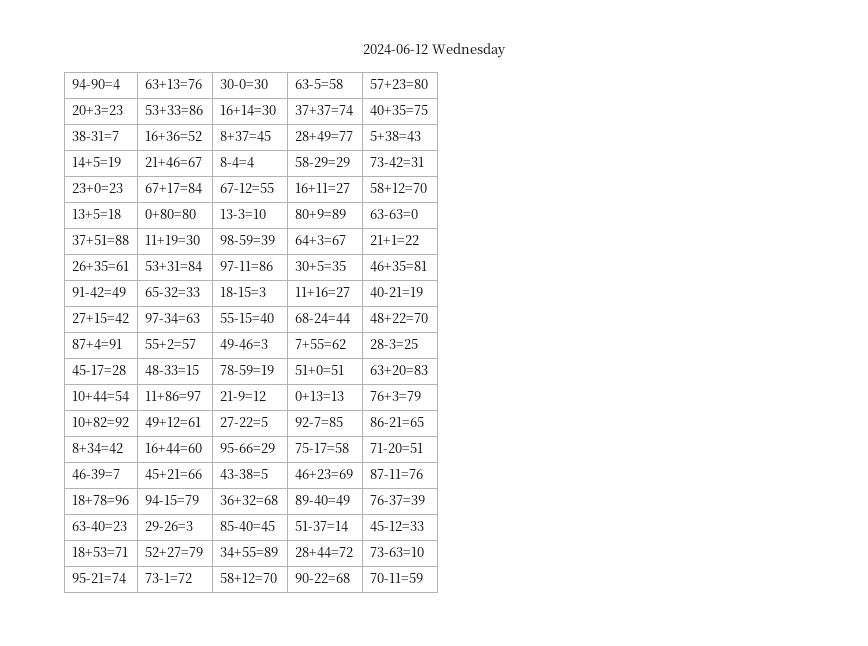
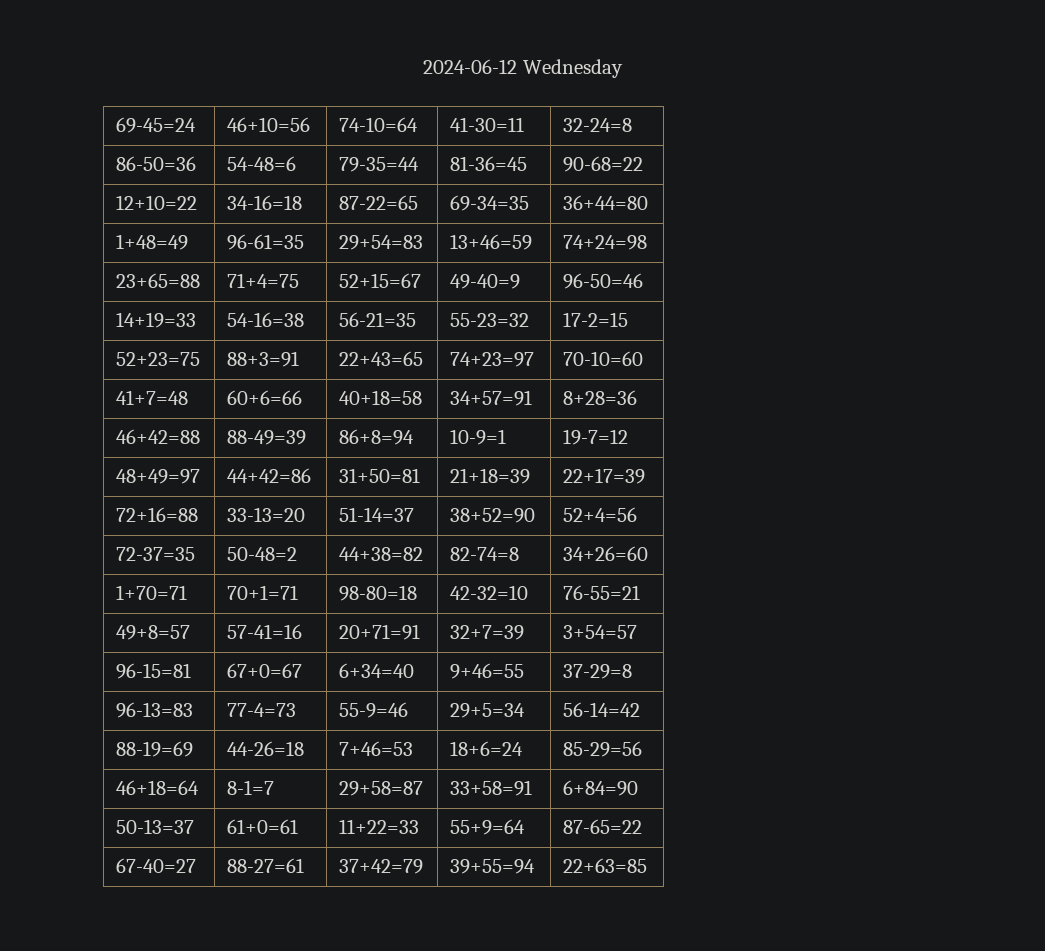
- 94-90=4 | 63+13=76 | 30-0=30 | 63-5=58 | 57+23=80
- 20+3=23 | 53+33=86 | 16+14=30 | 37+37=74 | 40+35=75
- 38-31=7 | 16+36=52 | 8+37=45 | 28+49=77 | 5+38=43
- 14+5=19 | 21+46=67 | 8-4=4 | 58-29=29 | 73-42=31
- 23+0=23 | 67+17=84 | 67-12=55 | 16+11=27 | 58+12=70
- 13+5=18 | 0+80=80 | 13-3=10 | 80+9=89 | 63-63=0
- 37+51=88 | 11+19=30 | 98-59=39 | 64+3=67 | 21+1=22
- 26+35=61 | 53+31=84 | 97-11=86 | 30+5=35 | 46+35=81
- 91-42=49 | 65-32=33 | 18-15=3 | 11+16=27 | 40-21=19
- 27+15=42 | 97-34=63 | 55-15=40 | 68-24=44 | 48+22=70
- 87+4=91 | 55+2=57 | 49-46=3 | 7+55=62 | 28-3=25
- 45-17=28 | 48-33=15 | 78-59=19 | 51+0=51 | 63+20=83
- 10+44=54 | 11+86=97 | 21-9=12 | 0+13=13 | 76+3=79
- 10+82=92 | 49+12=61 | 27-22=5 | 92-7=85 | 86-21=65
- 8+34=42 | 16+44=60 | 95-66=29 | 75-17=58 | 71-20=51
- 46-39=7 | 45+21=66 | 43-38=5 | 46+23=69 | 87-11=76
- 18+78=96 | 94-15=79 | 36+32=68 | 89-40=49 | 76-37=39
- 63-40=23 | 29-26=3 | 85-40=45 | 51-37=14 | 45-12=33
- 18+53=71 | 52+27=79 | 34+55=89 | 28+44=72 | 73-63=10
- 95-21=74 | 73-1=72 | 58+12=70 | 90-22=68 | 70-11=59
+ 69-45=24 | 46+10=56 | 74-10=64 | 41-30=11 | 32-24=8
+ 86-50=36 | 54-48=6 | 79-35=44 | 81-36=45 | 90-68=22
+ 12+10=22 | 34-16=18 | 87-22=65 | 69-34=35 | 36+44=80
+ 1+48=49 | 96-61=35 | 29+54=83 | 13+46=59 | 74+24=98
+ 23+65=88 | 71+4=75 | 52+15=67 | 49-40=9 | 96-50=46
+ 14+19=33 | 54-16=38 | 56-21=35 | 55-23=32 | 17-2=15
+ 52+23=75 | 88+3=91 | 22+43=65 | 74+23=97 | 70-10=60
+ 41+7=48 | 60+6=66 | 40+18=58 | 34+57=91 | 8+28=36
+ 46+42=88 | 88-49=39 | 86+8=94 | 10-9=1 | 19-7=12
+ 48+49=97 | 44+42=86 | 31+50=81 | 21+18=39 | 22+17=39
+ 72+16=88 | 33-13=20 | 51-14=37 | 38+52=90 | 52+4=56
+ 72-37=35 | 50-48=2 | 44+38=82 | 82-74=8 | 34+26=60
+ 1+70=71 | 70+1=71 | 98-80=18 | 42-32=10 | 76-55=21
+ 49+8=57 | 57-41=16 | 20+71=91 | 32+7=39 | 3+54=57
+ 96-15=81 | 67+0=67 | 6+34=40 | 9+46=55 | 37-29=8
+ 96-13=83 | 77-4=73 | 55-9=46 | 29+5=34 | 56-14=42
+ 88-19=69 | 44-26=18 | 7+46=53 | 18+6=24 | 85-29=56
+ 46+18=64 | 8-1=7 | 29+58=87 | 33+58=91 | 6+84=90
+ 50-13=37 | 61+0=61 | 11+22=33 | 55+9=64 | 87-65=22
+ 67-40=27 | 88-27=61 | 37+42=79 | 39+55=94 | 22+63=85

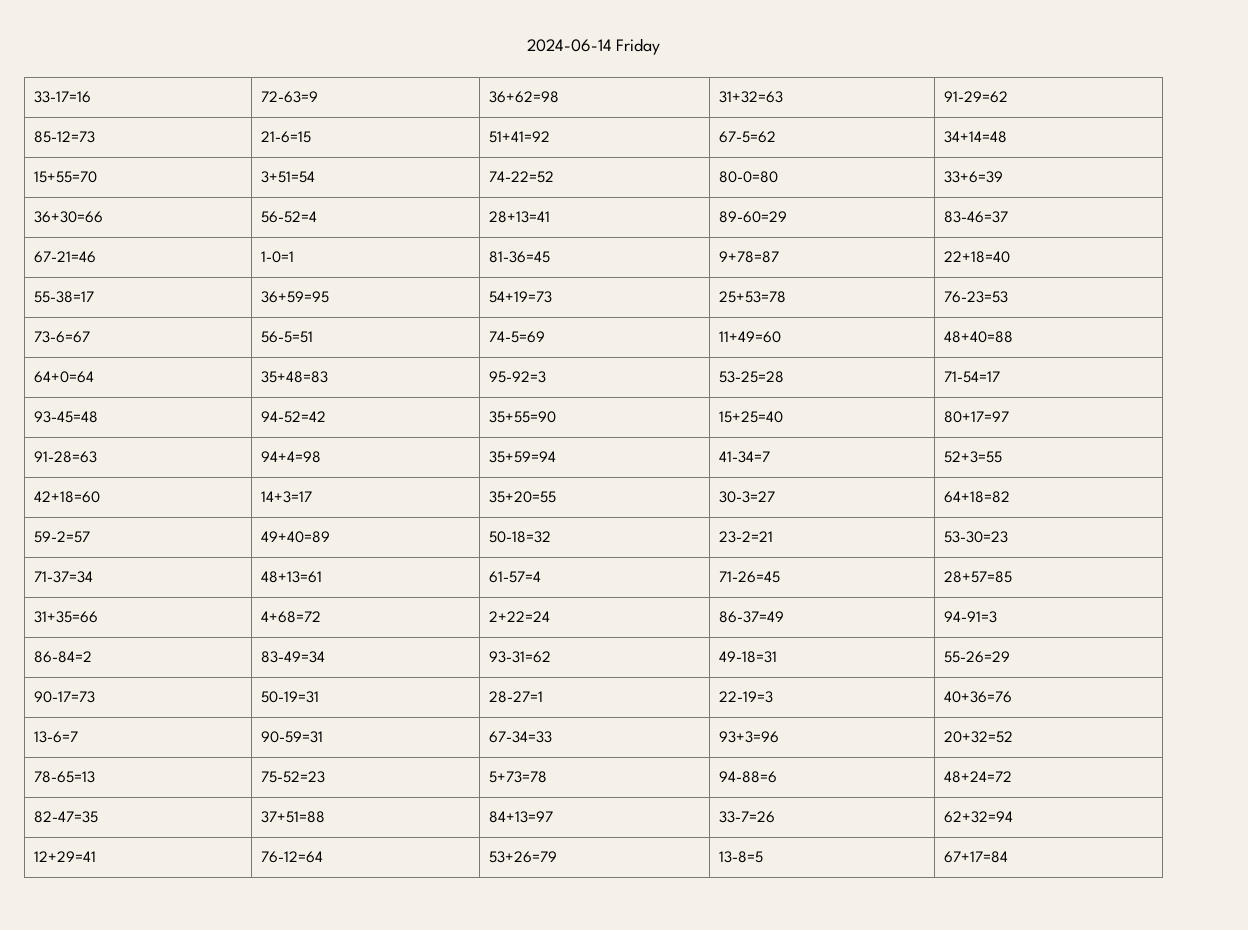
- 2024-06-12 Wednesday
- 69-45=24 | 46+10=56 | 74-10=64 | 41-30=11 | 32-24=8
- 86-50=36 | 54-48=6 | 79-35=44 | 81-36=45 | 90-68=22
- 12+10=22 | 34-16=18 | 87-22=65 | 69-34=35 | 36+44=80
- 1+48=49 | 96-61=35 | 29+54=83 | 13+46=59 | 74+24=98
- 23+65=88 | 71+4=75 | 52+15=67 | 49-40=9 | 96-50=46
- 14+19=33 | 54-16=38 | 56-21=35 | 55-23=32 | 17-2=15
- 52+23=75 | 88+3=91 | 22+43=65 | 74+23=97 | 70-10=60
- 41+7=48 | 60+6=66 | 40+18=58 | 34+57=91 | 8+28=36
- 46+42=88 | 88-49=39 | 86+8=94 | 10-9=1 | 19-7=12
- 48+49=97 | 44+42=86 | 31+50=81 | 21+18=39 | 22+17=39
- 72+16=88 | 33-13=20 | 51-14=37 | 38+52=90 | 52+4=56
- 72-37=35 | 50-48=2 | 44+38=82 | 82-74=8 | 34+26=60
- 1+70=71 | 70+1=71 | 98-80=18 | 42-32=10 | 76-55=21
- 49+8=57 | 57-41=16 | 20+71=91 | 32+7=39 | 3+54=57
- 96-15=81 | 67+0=67 | 6+34=40 | 9+46=55 | 37-29=8
- 96-13=83 | 77-4=73 | 55-9=46 | 29+5=34 | 56-14=42
- 88-19=69 | 44-26=18 | 7+46=53 | 18+6=24 | 85-29=56
- 46+18=64 | 8-1=7 | 29+58=87 | 33+58=91 | 6+84=90
- 50-13=37 | 61+0=61 | 11+22=33 | 55+9=64 | 87-65=22
- 67-40=27 | 88-27=61 | 37+42=79 | 39+55=94 | 22+63=85
+ 2024-06-14 Friday
+ 33-17=16 | 72-63=9 | 36+62=98 | 31+32=63 | 91-29=62
+ 85-12=73 | 21-6=15 | 51+41=92 | 67-5=62 | 34+14=48
+ 15+55=70 | 3+51=54 | 74-22=52 | 80-0=80 | 33+6=39
+ 36+30=66 | 56-52=4 | 28+13=41 | 89-60=29 | 83-46=37
+ 67-21=46 | 1-0=1 | 81-36=45 | 9+78=87 | 22+18=40
+ 55-38=17 | 36+59=95 | 54+19=73 | 25+53=78 | 76-23=53
+ 73-6=67 | 56-5=51 | 74-5=69 | 11+49=60 | 48+40=88
+ 64+0=64 | 35+48=83 | 95-92=3 | 53-25=28 | 71-54=17
+ 93-45=48 | 94-52=42 | 35+55=90 | 15+25=40 | 80+17=97
+ 91-28=63 | 94+4=98 | 35+59=94 | 41-34=7 | 52+3=55
+ 42+18=60 | 14+3=17 | 35+20=55 | 30-3=27 | 64+18=82
+ 59-2=57 | 49+40=89 | 50-18=32 | 23-2=21 | 53-30=23
+ 71-37=34 | 48+13=61 | 61-57=4 | 71-26=45 | 28+57=85
+ 31+35=66 | 4+68=72 | 2+22=24 | 86-37=49 | 94-91=3
+ 86-84=2 | 83-49=34 | 93-31=62 | 49-18=31 | 55-26=29
+ 90-17=73 | 50-19=31 | 28-27=1 | 22-19=3 | 40+36=76
+ 13-6=7 | 90-59=31 | 67-34=33 | 93+3=96 | 20+32=52
+ 78-65=13 | 75-52=23 | 5+73=78 | 94-88=6 | 48+24=72
+ 82-47=35 | 37+51=88 | 84+13=97 | 33-7=26 | 62+32=94
+ 12+29=41 | 76-12=64 | 53+26=79 | 13-8=5 | 67+17=84

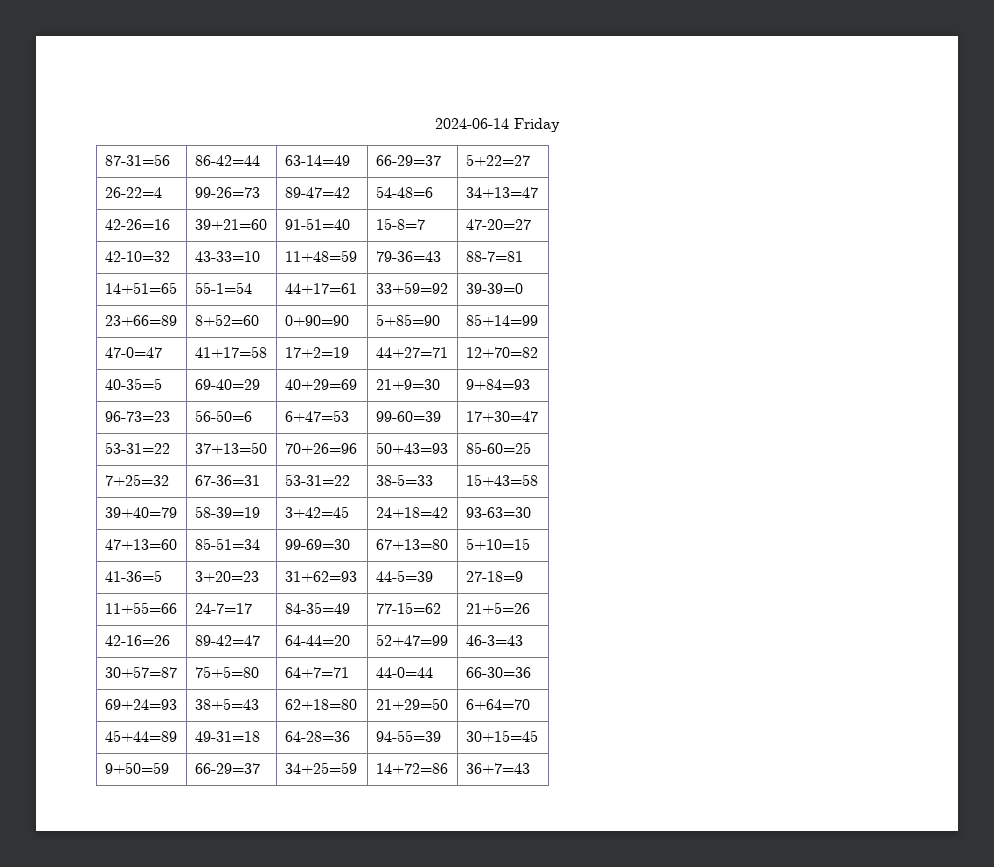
- 33-17=16 | 72-63=9 | 36+62=98 | 31+32=63 | 91-29=62
- 85-12=73 | 21-6=15 | 51+41=92 | 67-5=62 | 34+14=48
- 15+55=70 | 3+51=54 | 74-22=52 | 80-0=80 | 33+6=39
- 36+30=66 | 56-52=4 | 28+13=41 | 89-60=29 | 83-46=37
- 67-21=46 | 1-0=1 | 81-36=45 | 9+78=87 | 22+18=40
- 55-38=17 | 36+59=95 | 54+19=73 | 25+53=78 | 76-23=53
- 73-6=67 | 56-5=51 | 74-5=69 | 11+49=60 | 48+40=88
- 64+0=64 | 35+48=83 | 95-92=3 | 53-25=28 | 71-54=17
- 93-45=48 | 94-52=42 | 35+55=90 | 15+25=40 | 80+17=97
- 91-28=63 | 94+4=98 | 35+59=94 | 41-34=7 | 52+3=55
- 42+18=60 | 14+3=17 | 35+20=55 | 30-3=27 | 64+18=82
- 59-2=57 | 49+40=89 | 50-18=32 | 23-2=21 | 53-30=23
- 71-37=34 | 48+13=61 | 61-57=4 | 71-26=45 | 28+57=85
- 31+35=66 | 4+68=72 | 2+22=24 | 86-37=49 | 94-91=3
- 86-84=2 | 83-49=34 | 93-31=62 | 49-18=31 | 55-26=29
- 90-17=73 | 50-19=31 | 28-27=1 | 22-19=3 | 40+36=76
- 13-6=7 | 90-59=31 | 67-34=33 | 93+3=96 | 20+32=52
- 78-65=13 | 75-52=23 | 5+73=78 | 94-88=6 | 48+24=72
- 82-47=35 | 37+51=88 | 84+13=97 | 33-7=26 | 62+32=94
- 12+29=41 | 76-12=64 | 53+26=79 | 13-8=5 | 67+17=84
+ 87-31=56 | 86-42=44 | 63-14=49 | 66-29=37 | 5+22=27
+ 26-22=4 | 99-26=73 | 89-47=42 | 54-48=6 | 34+13=47
+ 42-26=16 | 39+21=60 | 91-51=40 | 15-8=7 | 47-20=27
+ 42-10=32 | 43-33=10 | 11+48=59 | 79-36=43 | 88-7=81
+ 14+51=65 | 55-1=54 | 44+17=61 | 33+59=92 | 39-39=0
+ 23+66=89 | 8+52=60 | 0+90=90 | 5+85=90 | 85+14=99
+ 47-0=47 | 41+17=58 | 17+2=19 | 44+27=71 | 12+70=82
+ 40-35=5 | 69-40=29 | 40+29=69 | 21+9=30 | 9+84=93
+ 96-73=23 | 56-50=6 | 6+47=53 | 99-60=39 | 17+30=47
+ 53-31=22 | 37+13=50 | 70+26=96 | 50+43=93 | 85-60=25
+ 7+25=32 | 67-36=31 | 53-31=22 | 38-5=33 | 15+43=58
+ 39+40=79 | 58-39=19 | 3+42=45 | 24+18=42 | 93-63=30
+ 47+13=60 | 85-51=34 | 99-69=30 | 67+13=80 | 5+10=15
+ 41-36=5 | 3+20=23 | 31+62=93 | 44-5=39 | 27-18=9
+ 11+55=66 | 24-7=17 | 84-35=49 | 77-15=62 | 21+5=26
+ 42-16=26 | 89-42=47 | 64-44=20 | 52+47=99 | 46-3=43
+ 30+57=87 | 75+5=80 | 64+7=71 | 44-0=44 | 66-30=36
+ 69+24=93 | 38+5=43 | 62+18=80 | 21+29=50 | 6+64=70
+ 45+44=89 | 49-31=18 | 64-28=36 | 94-55=39 | 30+15=45
+ 9+50=59 | 66-29=37 | 34+25=59 | 14+72=86 | 36+7=43

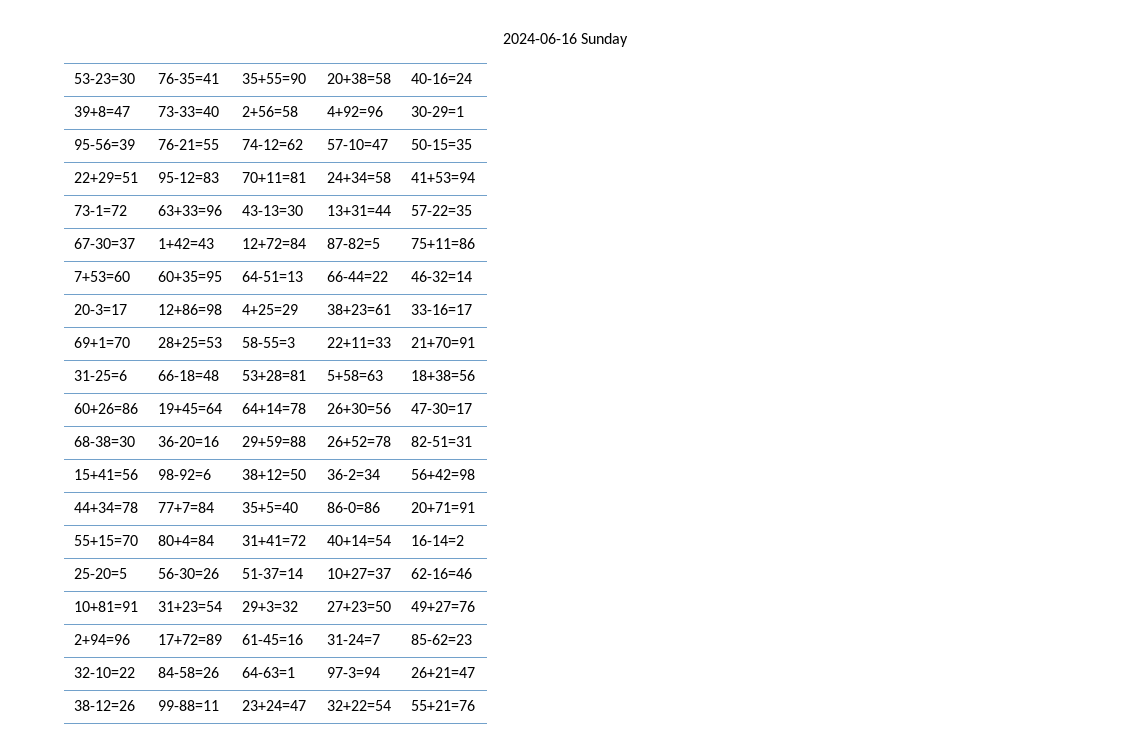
- 2024-06-14 Friday
- 87-31=56 | 86-42=44 | 63-14=49 | 66-29=37 | 5+22=27
- 26-22=4 | 99-26=73 | 89-47=42 | 54-48=6 | 34+13=47
- 42-26=16 | 39+21=60 | 91-51=40 | 15-8=7 | 47-20=27
- 42-10=32 | 43-33=10 | 11+48=59 | 79-36=43 | 88-7=81
- 14+51=65 | 55-1=54 | 44+17=61 | 33+59=92 | 39-39=0
- 23+66=89 | 8+52=60 | 0+90=90 | 5+85=90 | 85+14=99
- 47-0=47 | 41+17=58 | 17+2=19 | 44+27=71 | 12+70=82
- 40-35=5 | 69-40=29 | 40+29=69 | 21+9=30 | 9+84=93
- 96-73=23 | 56-50=6 | 6+47=53 | 99-60=39 | 17+30=47
- 53-31=22 | 37+13=50 | 70+26=96 | 50+43=93 | 85-60=25
- 7+25=32 | 67-36=31 | 53-31=22 | 38-5=33 | 15+43=58
- 39+40=79 | 58-39=19 | 3+42=45 | 24+18=42 | 93-63=30
- 47+13=60 | 85-51=34 | 99-69=30 | 67+13=80 | 5+10=15
- 41-36=5 | 3+20=23 | 31+62=93 | 44-5=39 | 27-18=9
- 11+55=66 | 24-7=17 | 84-35=49 | 77-15=62 | 21+5=26
- 42-16=26 | 89-42=47 | 64-44=20 | 52+47=99 | 46-3=43
- 30+57=87 | 75+5=80 | 64+7=71 | 44-0=44 | 66-30=36
- 69+24=93 | 38+5=43 | 62+18=80 | 21+29=50 | 6+64=70
- 45+44=89 | 49-31=18 | 64-28=36 | 94-55=39 | 30+15=45
- 9+50=59 | 66-29=37 | 34+25=59 | 14+72=86 | 36+7=43
+ 2024-06-16 Sunday
+ 53-23=30 | 76-35=41 | 35+55=90 | 20+38=58 | 40-16=24
+ 39+8=47 | 73-33=40 | 2+56=58 | 4+92=96 | 30-29=1
+ 95-56=39 | 76-21=55 | 74-12=62 | 57-10=47 | 50-15=35
+ 22+29=51 | 95-12=83 | 70+11=81 | 24+34=58 | 41+53=94
+ 73-1=72 | 63+33=96 | 43-13=30 | 13+31=44 | 57-22=35
+ 67-30=37 | 1+42=43 | 12+72=84 | 87-82=5 | 75+11=86
+ 7+53=60 | 60+35=95 | 64-51=13 | 66-44=22 | 46-32=14
+ 20-3=17 | 12+86=98 | 4+25=29 | 38+23=61 | 33-16=17
+ 69+1=70 | 28+25=53 | 58-55=3 | 22+11=33 | 21+70=91
+ 31-25=6 | 66-18=48 | 53+28=81 | 5+58=63 | 18+38=56
+ 60+26=86 | 19+45=64 | 64+14=78 | 26+30=56 | 47-30=17
+ 68-38=30 | 36-20=16 | 29+59=88 | 26+52=78 | 82-51=31
+ 15+41=56 | 98-92=6 | 38+12=50 | 36-2=34 | 56+42=98
+ 44+34=78 | 77+7=84 | 35+5=40 | 86-0=86 | 20+71=91
+ 55+15=70 | 80+4=84 | 31+41=72 | 40+14=54 | 16-14=2
+ 25-20=5 | 56-30=26 | 51-37=14 | 10+27=37 | 62-16=46
+ 10+81=91 | 31+23=54 | 29+3=32 | 27+23=50 | 49+27=76
+ 2+94=96 | 17+72=89 | 61-45=16 | 31-24=7 | 85-62=23
+ 32-10=22 | 84-58=26 | 64-63=1 | 97-3=94 | 26+21=47
+ 38-12=26 | 99-88=11 | 23+24=47 | 32+22=54 | 55+21=76

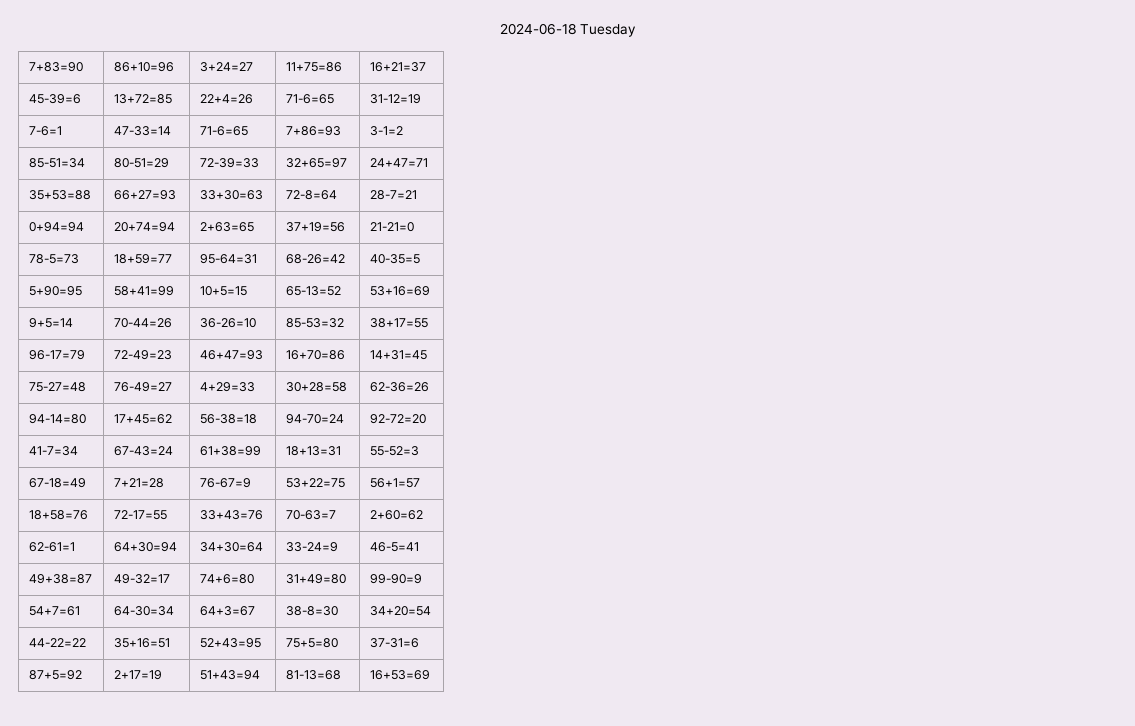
- 2024-06-16 Sunday
- 53-23=30 | 76-35=41 | 35+55=90 | 20+38=58 | 40-16=24
- 39+8=47 | 73-33=40 | 2+56=58 | 4+92=96 | 30-29=1
- 95-56=39 | 76-21=55 | 74-12=62 | 57-10=47 | 50-15=35
- 22+29=51 | 95-12=83 | 70+11=81 | 24+34=58 | 41+53=94
- 73-1=72 | 63+33=96 | 43-13=30 | 13+31=44 | 57-22=35
- 67-30=37 | 1+42=43 | 12+72=84 | 87-82=5 | 75+11=86
- 7+53=60 | 60+35=95 | 64-51=13 | 66-44=22 | 46-32=14
- 20-3=17 | 12+86=98 | 4+25=29 | 38+23=61 | 33-16=17
- 69+1=70 | 28+25=53 | 58-55=3 | 22+11=33 | 21+70=91
- 31-25=6 | 66-18=48 | 53+28=81 | 5+58=63 | 18+38=56
- 60+26=86 | 19+45=64 | 64+14=78 | 26+30=56 | 47-30=17
- 68-38=30 | 36-20=16 | 29+59=88 | 26+52=78 | 82-51=31
- 15+41=56 | 98-92=6 | 38+12=50 | 36-2=34 | 56+42=98
- 44+34=78 | 77+7=84 | 35+5=40 | 86-0=86 | 20+71=91
- 55+15=70 | 80+4=84 | 31+41=72 | 40+14=54 | 16-14=2
- 25-20=5 | 56-30=26 | 51-37=14 | 10+27=37 | 62-16=46
- 10+81=91 | 31+23=54 | 29+3=32 | 27+23=50 | 49+27=76
- 2+94=96 | 17+72=89 | 61-45=16 | 31-24=7 | 85-62=23
- 32-10=22 | 84-58=26 | 64-63=1 | 97-3=94 | 26+21=47
- 38-12=26 | 99-88=11 | 23+24=47 | 32+22=54 | 55+21=76
+ 2024-06-18 Tuesday
+ 7+83=90 | 86+10=96 | 3+24=27 | 11+75=86 | 16+21=37
+ 45-39=6 | 13+72=85 | 22+4=26 | 71-6=65 | 31-12=19
+ 7-6=1 | 47-33=14 | 71-6=65 | 7+86=93 | 3-1=2
+ 85-51=34 | 80-51=29 | 72-39=33 | 32+65=97 | 24+47=71
+ 35+53=88 | 66+27=93 | 33+30=63 | 72-8=64 | 28-7=21
+ 0+94=94 | 20+74=94 | 2+63=65 | 37+19=56 | 21-21=0
+ 78-5=73 | 18+59=77 | 95-64=31 | 68-26=42 | 40-35=5
+ 5+90=95 | 58+41=99 | 10+5=15 | 65-13=52 | 53+16=69
+ 9+5=14 | 70-44=26 | 36-26=10 | 85-53=32 | 38+17=55
+ 96-17=79 | 72-49=23 | 46+47=93 | 16+70=86 | 14+31=45
+ 75-27=48 | 76-49=27 | 4+29=33 | 30+28=58 | 62-36=26
+ 94-14=80 | 17+45=62 | 56-38=18 | 94-70=24 | 92-72=20
+ 41-7=34 | 67-43=24 | 61+38=99 | 18+13=31 | 55-52=3
+ 67-18=49 | 7+21=28 | 76-67=9 | 53+22=75 | 56+1=57
+ 18+58=76 | 72-17=55 | 33+43=76 | 70-63=7 | 2+60=62
+ 62-61=1 | 64+30=94 | 34+30=64 | 33-24=9 | 46-5=41
+ 49+38=87 | 49-32=17 | 74+6=80 | 31+49=80 | 99-90=9
+ 54+7=61 | 64-30=34 | 64+3=67 | 38-8=30 | 34+20=54
+ 44-22=22 | 35+16=51 | 52+43=95 | 75+5=80 | 37-31=6
+ 87+5=92 | 2+17=19 | 51+43=94 | 81-13=68 | 16+53=69

